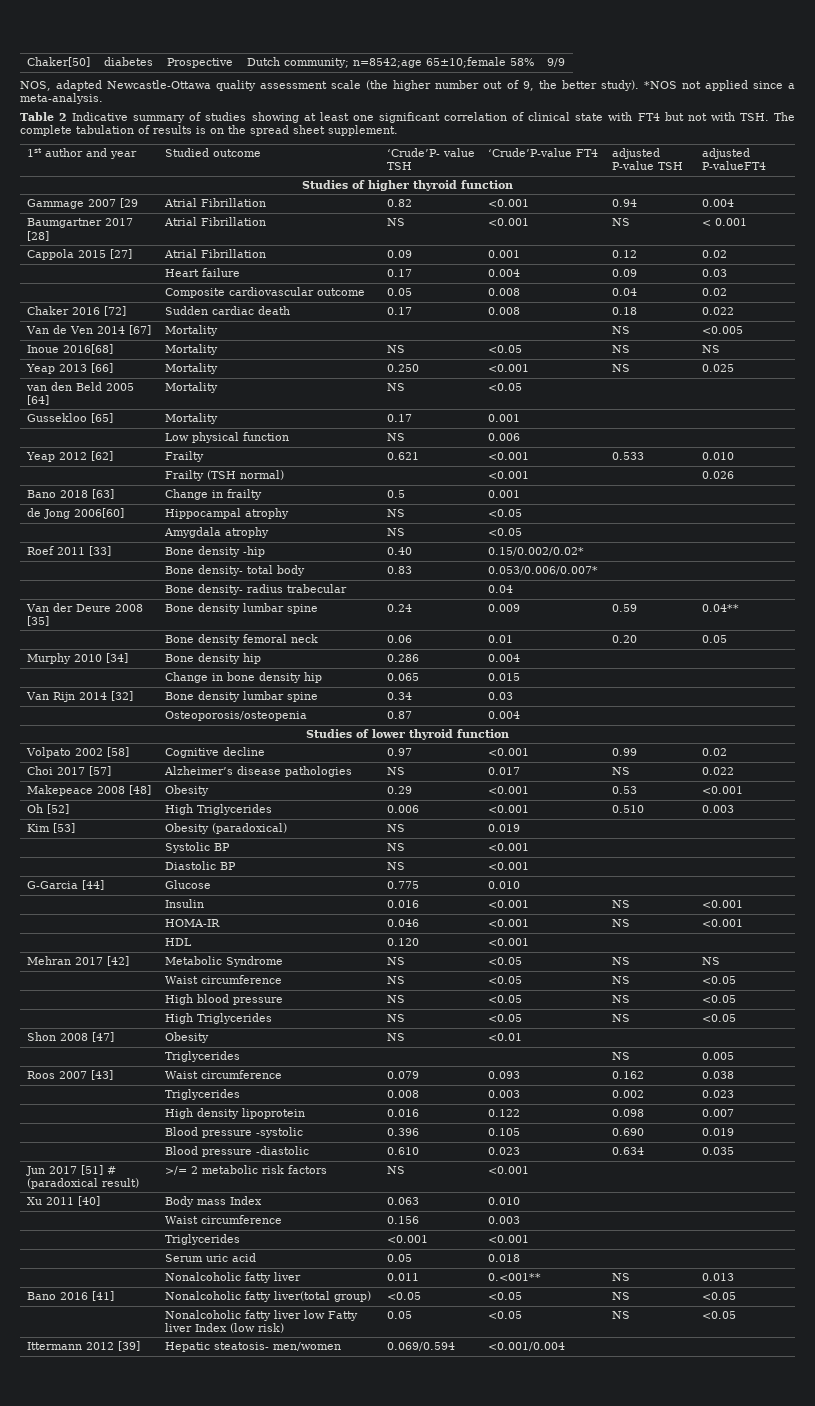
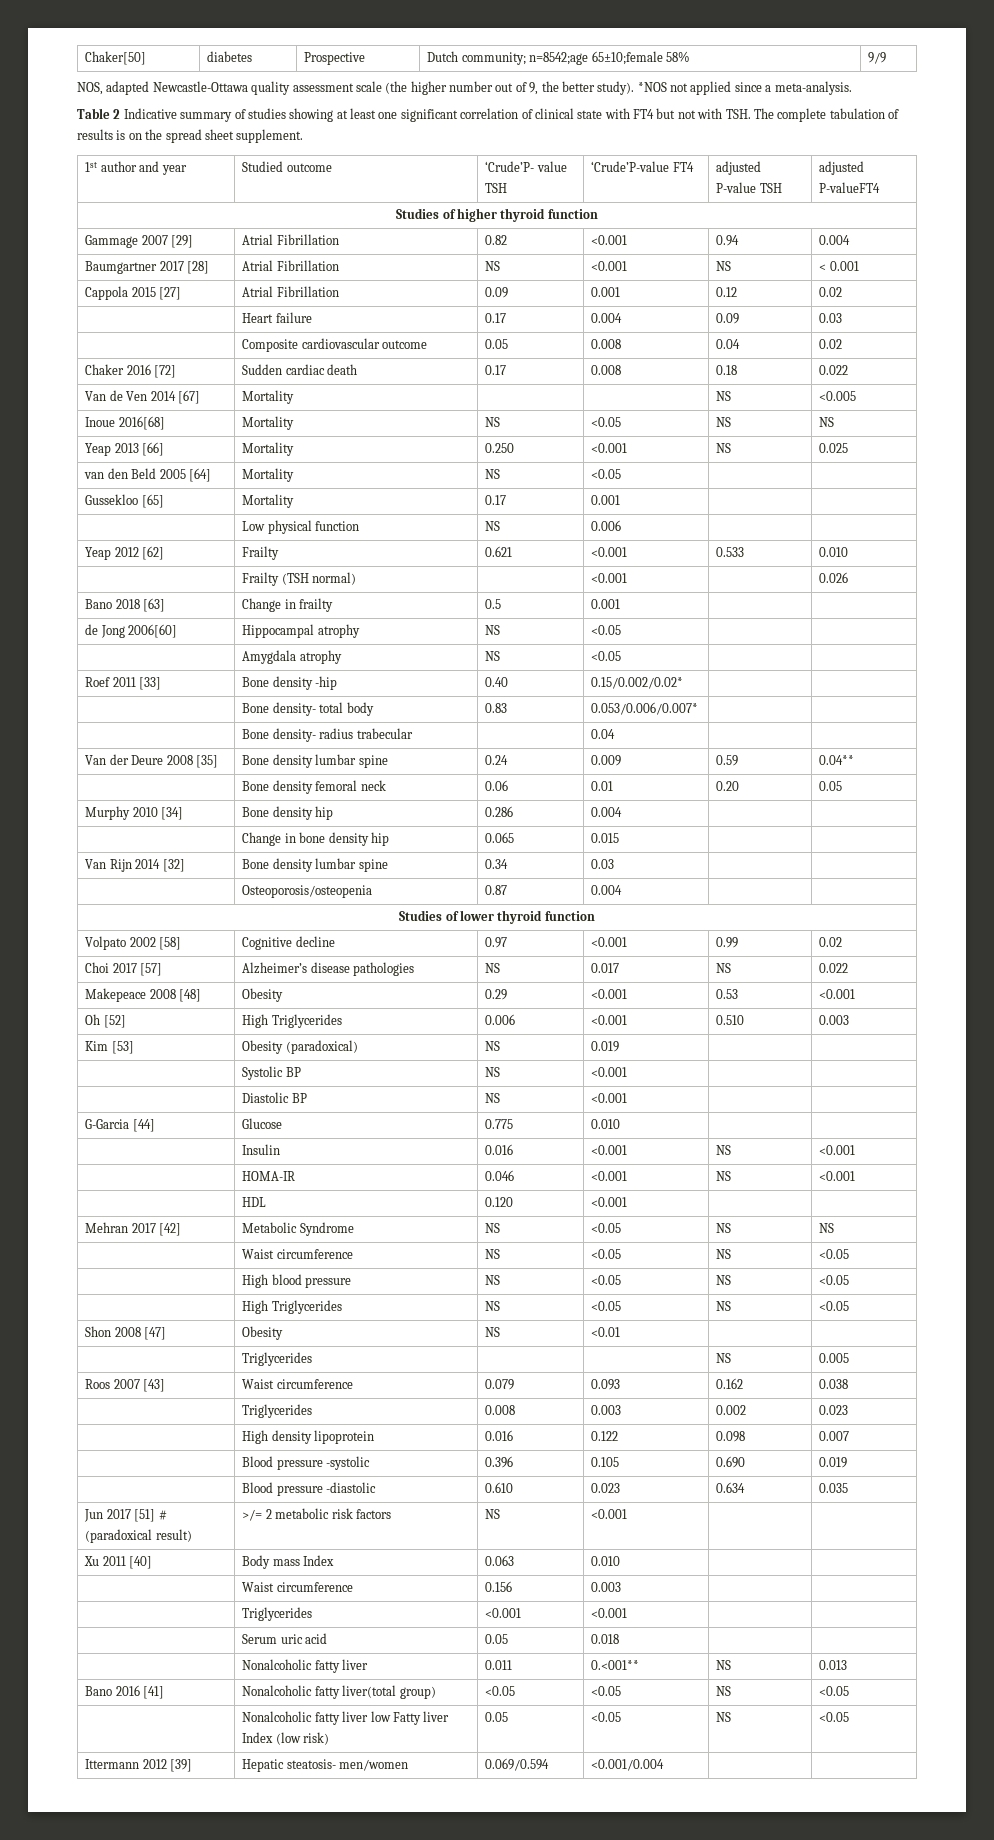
- Gammage 2007 [29 | Atrial Fibrillation | 0.82 | <0.001 | 0.94 | 0.004
+ Gammage 2007 [29] | Atrial Fibrillation | 0.82 | <0.001 | 0.94 | 0.004

